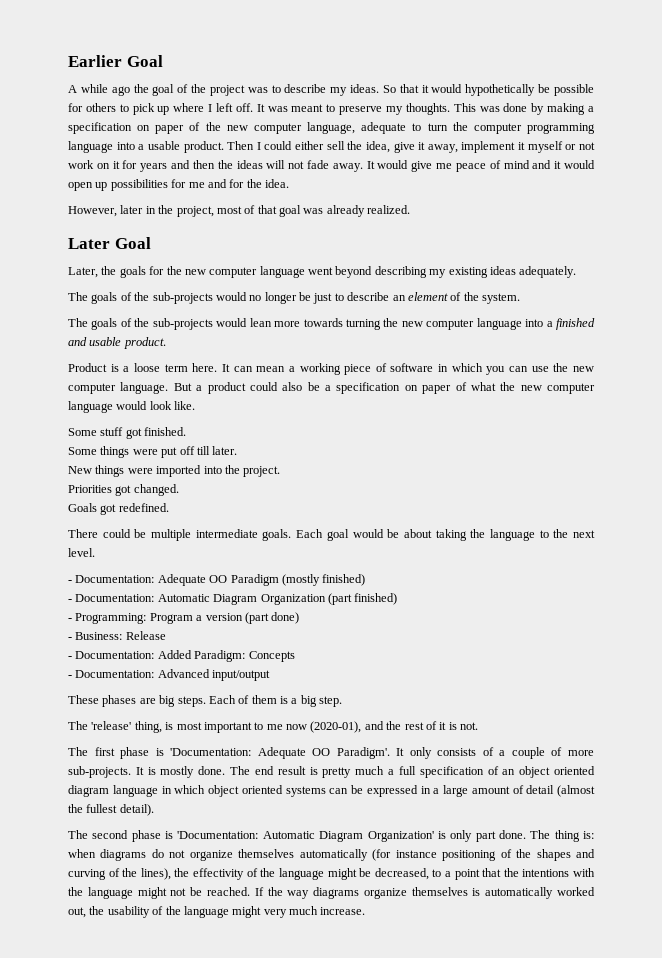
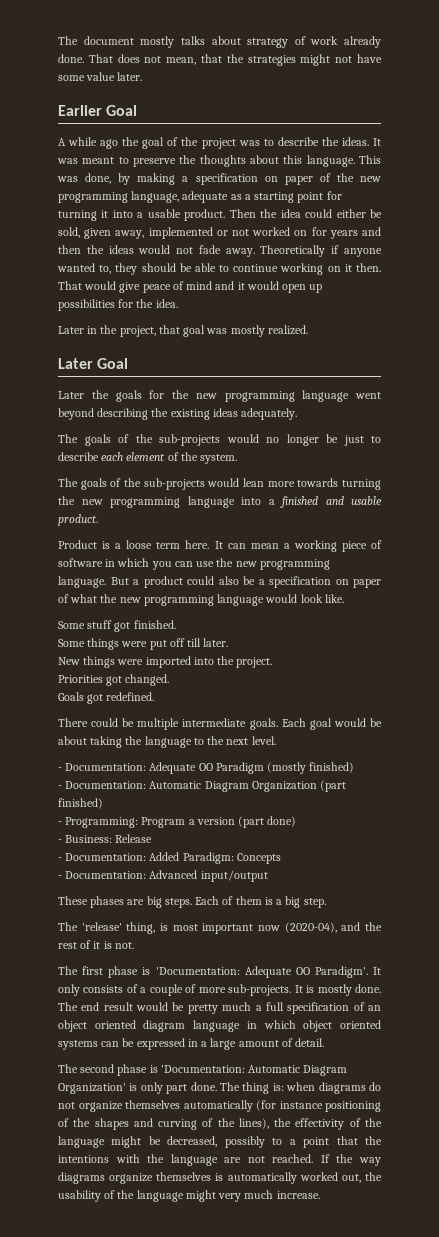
+ The document mostly talks about strategy of work already done. That does not mean, that the strategies might not have some value later.
- A while ago the goal of the project was to describe my ideas. So that it would hypothetically be possible for others to pick up where I left off.
+ A while ago the goal of the project was to describe the ideas.
- It was meant to preserve my thoughts.
+ It was meant to preserve the thoughts about this language.
- This was done by making a specification on paper of the new computer language, adequate to turn the computer programming language into a usable product.
+ This was done, by making a specification on paper of the new programming language, adequate as a starting point for turning it into a usable product.
- Then I could either sell the idea, give it away, implement it myself or not work on it for years and then the ideas will not fade away.
+ Then the idea could either be sold, given away, implemented or not worked on for years and then the ideas would not fade away.
- It would give me peace of mind and it would open up possibilities for me and for the idea.
+ Theoretically if anyone wanted to, they should be able to continue working on it then. That would give peace of mind and it would open up possibilities for the idea.
- However, later in the project, most of that goal was already realized.
+ Later in the project, that goal was mostly realized.
- Later, the goals for the new computer language went beyond describing my existing ideas adequately.
+ Later the goals for the new programming language went beyond describing the existing ideas adequately.
- The goals of the sub-projects would no longer be just to describe an element of the system.
+ The goals of the sub-projects would no longer be just to describe each element of the system.
- The goals of the sub-projects would lean more towards turning the new computer language into a finished and usable product.
+ The goals of the sub-projects would lean more towards turning the new programming language into a finished and usable product.
- It can mean a working piece of software in which you can use the new computer language.
+ It can mean a working piece of software in which you can use the new programming language.
- But a product could also be a specification on paper of what the new computer language would look like.
+ But a product could also be a specification on paper of what the new programming language would look like.
- The 'release' thing, is most important to me now (2020-01), and the rest of it is not.
+ The 'release' thing, is most important now (2020-04), and the rest of it is not.
- The end result is pretty much a full specification of an object oriented diagram language in which object oriented systems can be expressed in a large amount of detail (almost the fullest detail).
+ The end result would be pretty much a full specification of an object oriented diagram language in which object oriented systems can be expressed in a large amount of detail.
- The thing is: when diagrams do not organize themselves automatically (for instance positioning of the shapes and curving of the lines), the effectivity of the language might be decreased, to a point that the intentions with the language might not be reached.
+ The thing is: when diagrams do not organize themselves automatically (for instance positioning of the shapes and curving of the lines), the effectivity of the language might be decreased, possibly to a point that the intentions with the language are not reached.

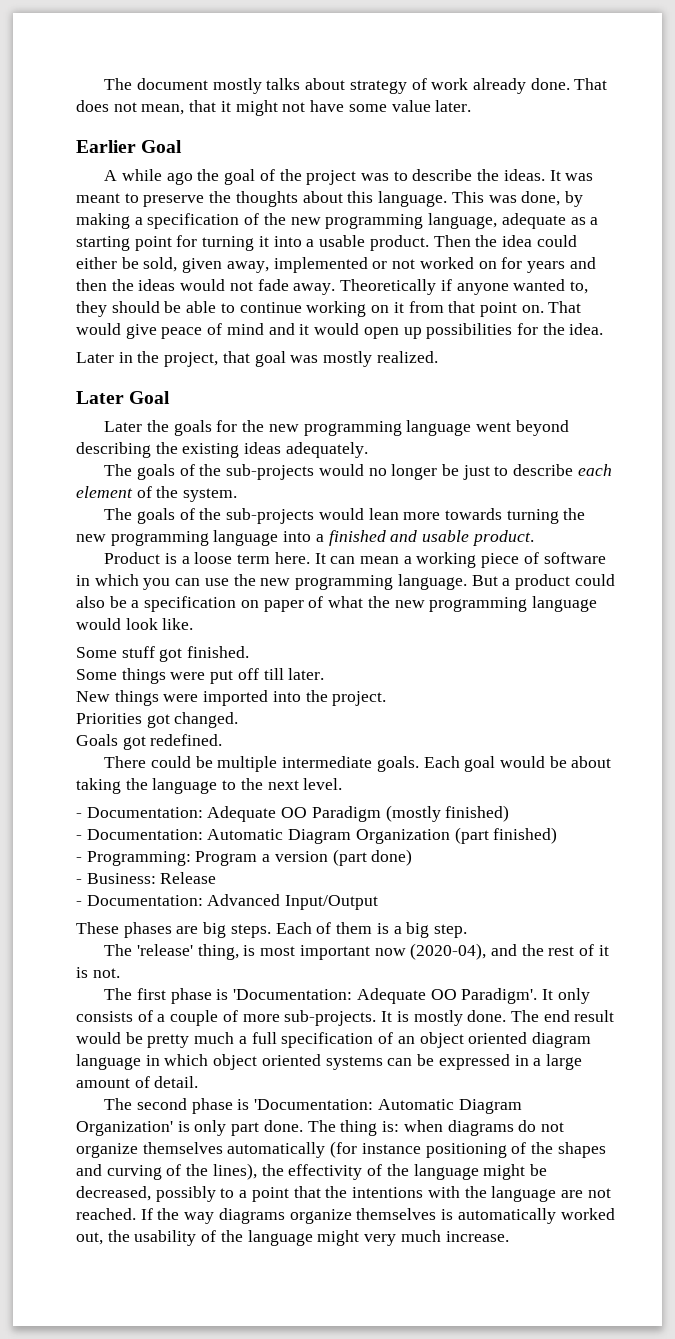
- That does not mean, that the strategies might not have some value later.
+ That does not mean, that it might not have some value later.
- This was done, by making a specification on paper of the new programming language, adequate as a starting point for turning it into a usable product.
+ This was done, by making a specification of the new programming language, adequate as a starting point for turning it into a usable product.
- Theoretically if anyone wanted to, they should be able to continue working on it then.
+ Theoretically if anyone wanted to, they should be able to continue working on it from that point on.
- - Documentation: Added Paradigm: Concepts
- - Documentation: Advanced input/output
+ - Documentation: Advanced Input/Output

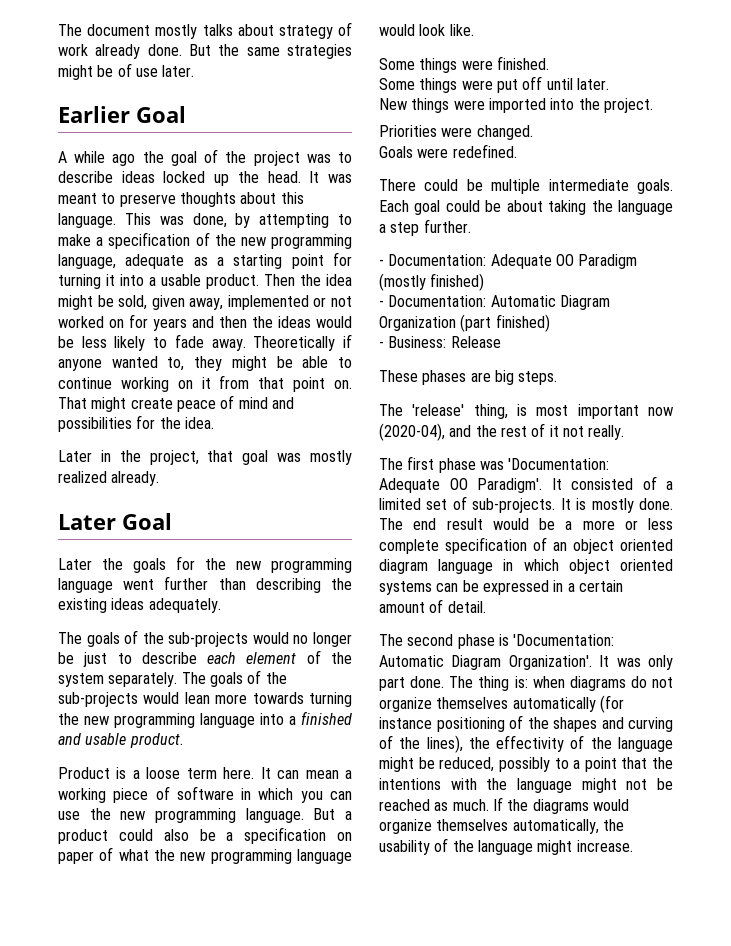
- That does not mean, that it might not have some value later.
+ But the same strategies might be of use later.
- A while ago the goal of the project was to describe the ideas.
+ A while ago the goal of the project was to describe ideas locked up the head.
- It was meant to preserve the thoughts about this language.
+ It was meant to preserve thoughts about this language.
- This was done, by making a specification of the new programming language, adequate as a starting point for turning it into a usable product.
+ This was done, by attempting to make a specification of the new programming language, adequate as a starting point for turning it into a usable product.
- Then the idea could either be sold, given away, implemented or not worked on for years and then the ideas would not fade away.
+ Then the idea might be sold, given away, implemented or not worked on for years and then the ideas would be less likely to fade away.
- Theoretically if anyone wanted to, they should be able to continue working on it from that point on.
+ Theoretically if anyone wanted to, they might be able to continue working on it from that point on.
- That would give peace of mind and it would open up possibilities for the idea.
+ That might create peace of mind and possibilities for the idea.
- Later in the project, that goal was mostly realized.
+ Later in the project, that goal was mostly realized already.
- Later the goals for the new programming language went beyond describing the existing ideas adequately.
+ Later the goals for the new programming language went further than describing the existing ideas adequately.
- The goals of the sub-projects would no longer be just to describe each element of the system.
- The goals of the sub-projects would lean more towards turning the new programming language into a finished and usable product.
+ The goals of the sub-projects would no longer be just to describe each element of the system separately. The goals of the sub-projects would lean more towards turning the new programming language into a finished and usable product.
- Some stuff got finished.
+ Some things were finished.
- Some things were put off till later.
+ Some things were put off until later.
- Priorities got changed.
+ Priorities were changed.
- Goals got redefined.
+ Goals were redefined.
- Each goal would be about taking the language to the next level.
+ Each goal could be about taking the language a step further.
- - Programming: Program a version (part done)
- - Documentation: Advanced Input/Output
- Each of them is a big step.
- The 'release' thing, is most important now (2020-04), and the rest of it is not.
+ The 'release' thing, is most important now (2020-04), and the rest of it not really.
- The first phase is 'Documentation: Adequate OO Paradigm'.
+ The first phase was 'Documentation: Adequate OO Paradigm'.
- It only consists of a couple of more sub-projects.
+ It consisted of a limited set of sub-projects.
- The end result would be pretty much a full specification of an object oriented diagram language in which object oriented systems can be expressed in a large amount of detail.
+ The end result would be a more or less complete specification of an object oriented diagram language in which object oriented systems can be expressed in a certain amount of detail.
- The second phase is 'Documentation: Automatic Diagram Organization' is only part done.
+ The second phase is 'Documentation: Automatic Diagram Organization'. It was only part done.
- The thing is: when diagrams do not organize themselves automatically (for instance positioning of the shapes and curving of the lines), the effectivity of the language might be decreased, possibly to a point that the intentions with the language are not reached. If the way diagrams organize themselves is automatically worked out, the usability of the language might very much increase.
+ The thing is: when diagrams do not organize themselves automatically (for instance positioning of the shapes and curving of the lines), the effectivity of the language might be reduced, possibly to a point that the intentions with the language might not be reached as much. If the diagrams would organize themselves automatically, the usability of the language might increase.

